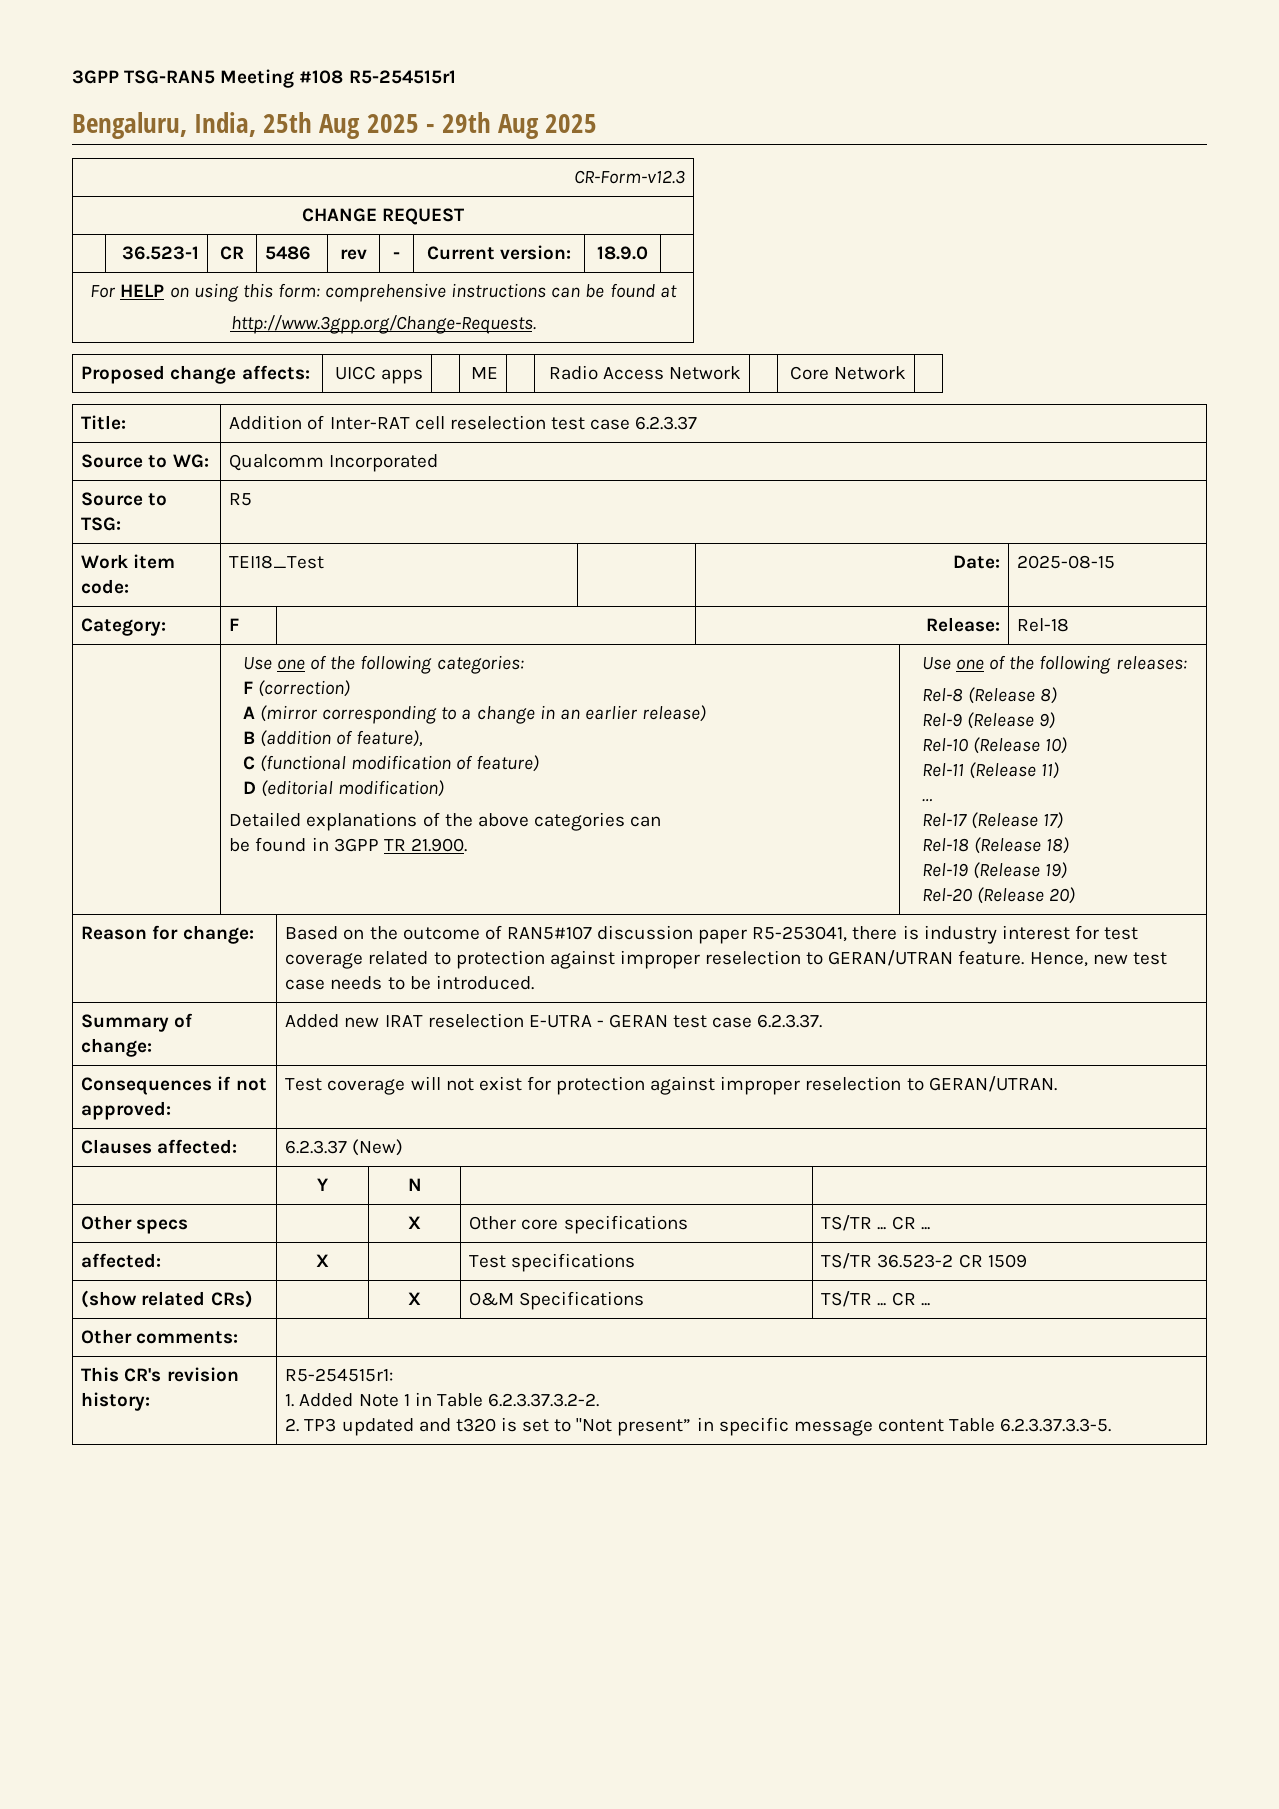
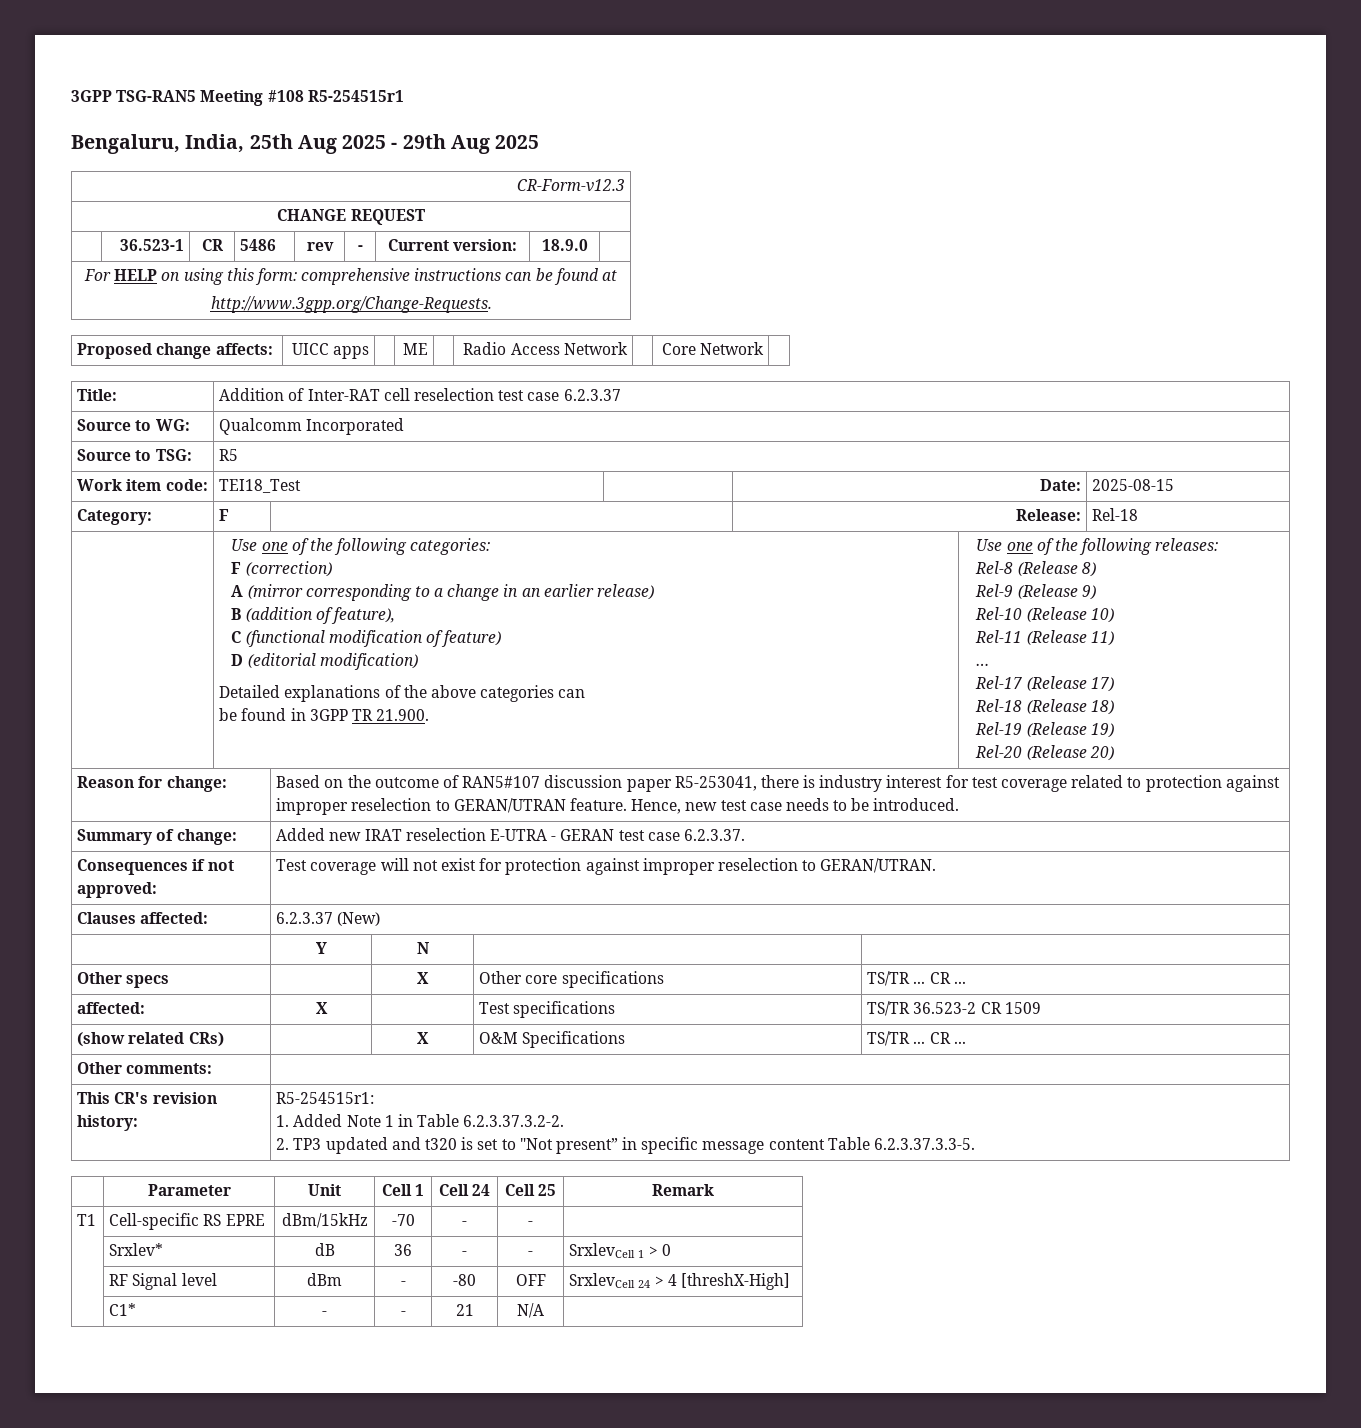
+ | Parameter | Unit | Cell 1 | Cell 24 | Cell 25 | Remark
+ T1 | Cell-specific RS EPRE | dBm/15kHz | -70 | - | - |
+ | Srxlev* | dB | 36 | - | - | SrxlevCell 1 > 0
+ | RF Signal level | dBm | - | -80 | OFF | SrxlevCell 24 > 4 [threshX-High]
+ | C1* | - | - | 21 | N/A |

